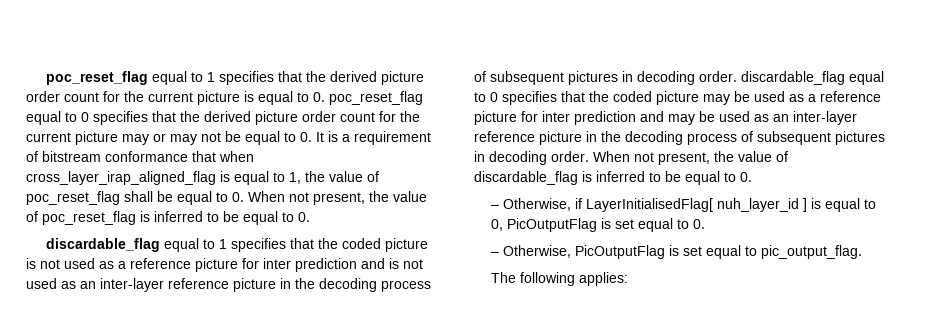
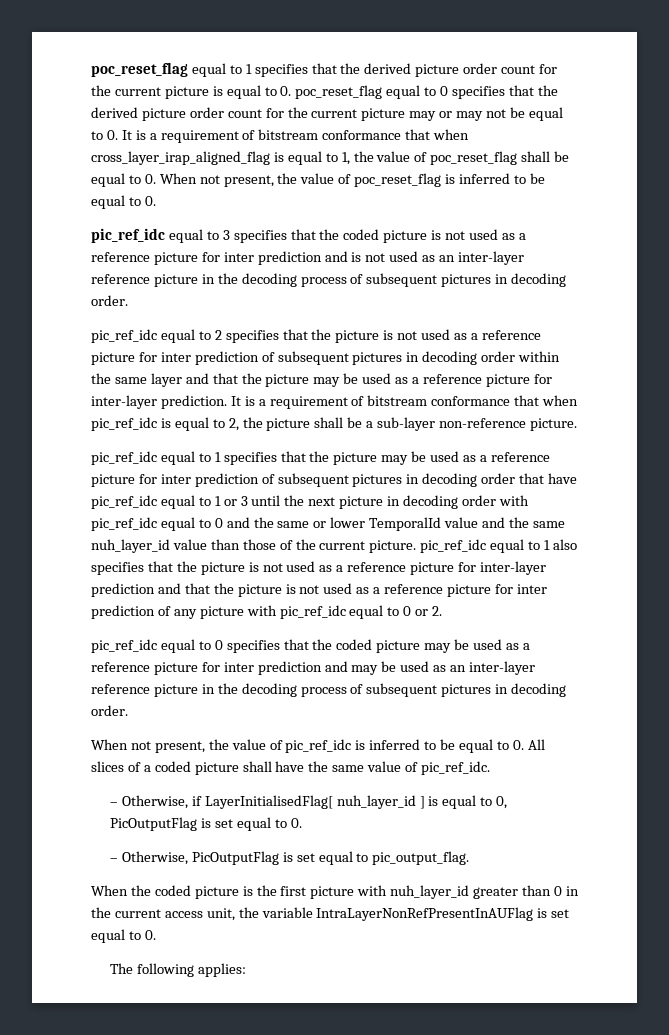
- discardable_flag equal to 1 specifies that the coded picture is not used as a reference picture for inter prediction and is not used as an inter-layer reference picture in the decoding process of subsequent pictures in decoding order. discardable_flag equal to 0 specifies that the coded picture may be used as a reference picture for inter prediction and may be used as an inter-layer reference picture in the decoding process of subsequent pictures in decoding order. When not present, the value of discardable_flag is inferred to be equal to 0.
+ pic_ref_idc equal to 3 specifies that the coded picture is not used as a reference picture for inter prediction and is not used as an inter-layer reference picture in the decoding process of subsequent pictures in decoding order.
+ pic_ref_idc equal to 2 specifies that the picture is not used as a reference picture for inter prediction of subsequent pictures in decoding order within the same layer and that the picture may be used as a reference picture for inter-layer prediction. It is a requirement of bitstream conformance that when pic_ref_idc is equal to 2, the picture shall be a sub-layer non-reference picture.
+ pic_ref_idc equal to 1 specifies that the picture may be used as a reference picture for inter prediction of subsequent pictures in decoding order that have pic_ref_idc equal to 1 or 3 until the next picture in decoding order with pic_ref_idc equal to 0 and the same or lower TemporalId value and the same nuh_layer_id value than those of the current picture. pic_ref_idc equal to 1 also specifies that the picture is not used as a reference picture for inter-layer prediction and that the picture is not used as a reference picture for inter prediction of any picture with pic_ref_idc equal to 0 or 2.
+ pic_ref_idc equal to 0 specifies that the coded picture may be used as a reference picture for inter prediction and may be used as an inter-layer reference picture in the decoding process of subsequent pictures in decoding order.
+ When not present, the value of pic_ref_idc is inferred to be equal to 0. All slices of a coded picture shall have the same value of pic_ref_idc.
+ When the coded picture is the first picture with nuh_layer_id greater than 0 in the current access unit, the variable IntraLayerNonRefPresentInAUFlag is set equal to 0.

